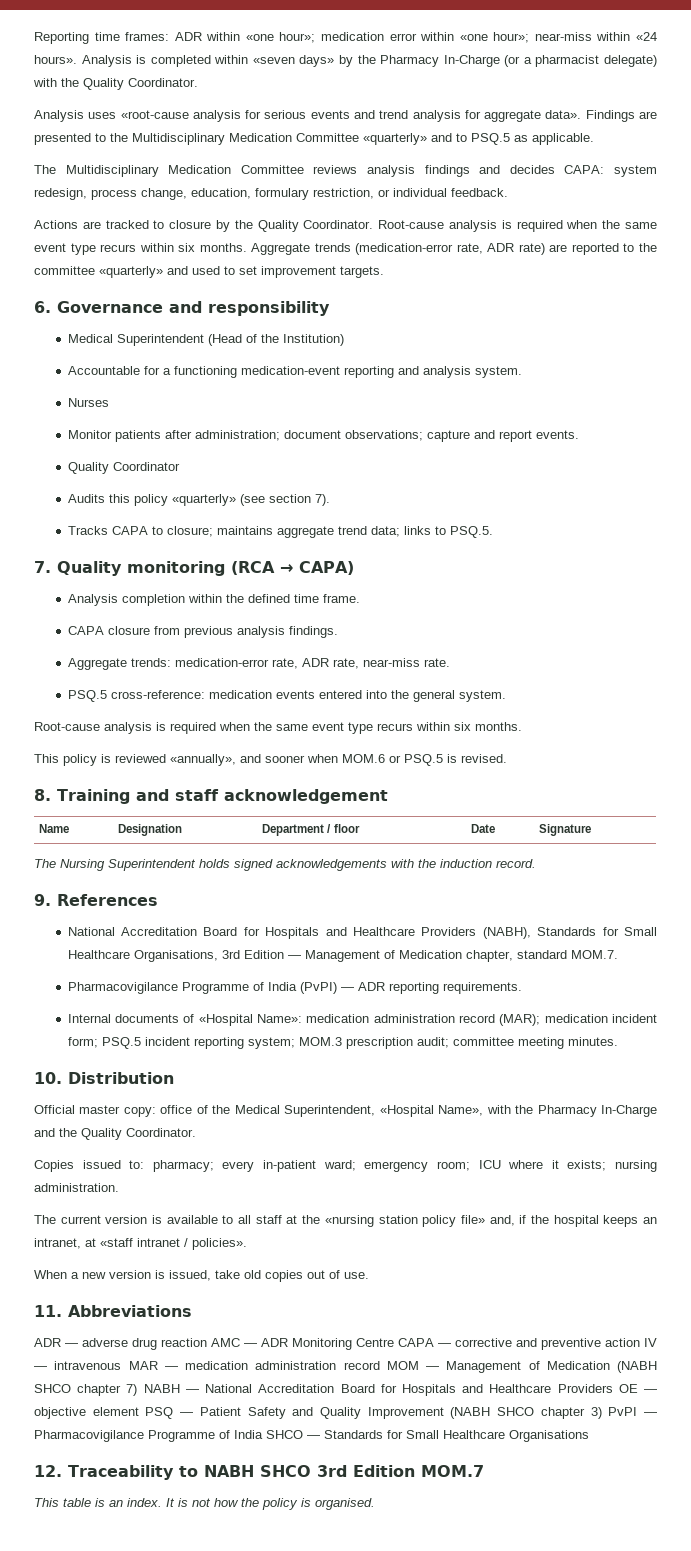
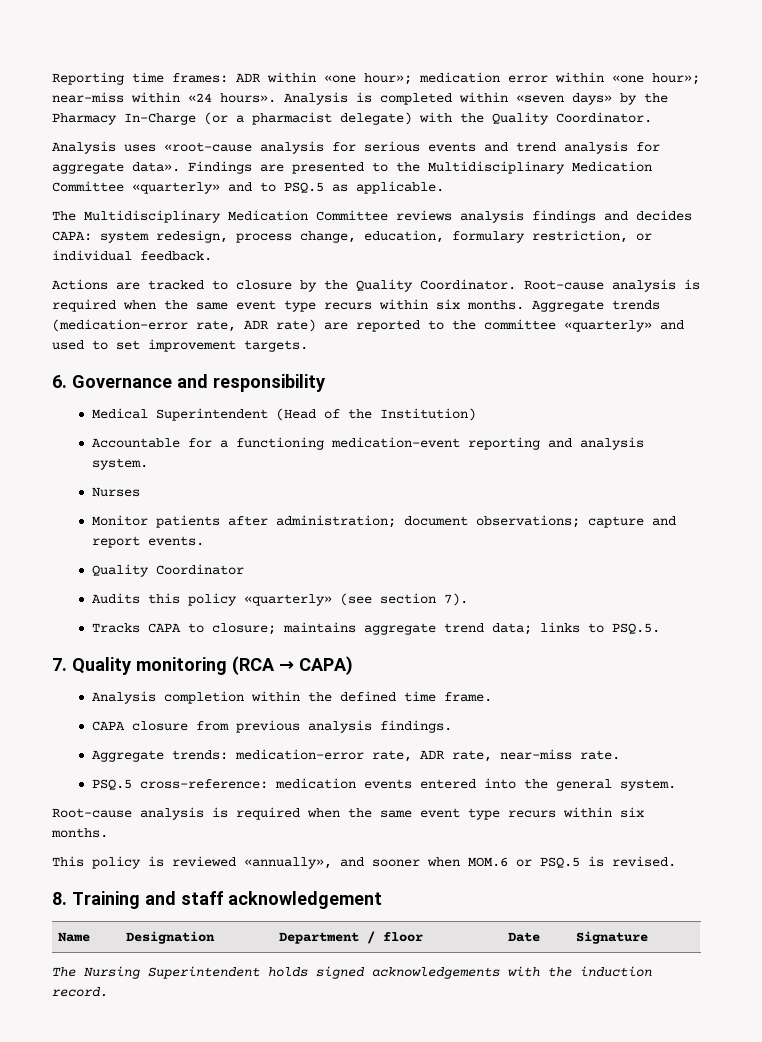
- 9. References
- National Accreditation Board for Hospitals and Healthcare Providers (NABH), Standards for Small Healthcare Organisations, 3rd Edition — Management of Medication chapter, standard MOM.7.
- Pharmacovigilance Programme of India (PvPI) — ADR reporting requirements.
- Internal documents of «Hospital Name»: medication administration record (MAR); medication incident form; PSQ.5 incident reporting system; MOM.3 prescription audit; committee meeting minutes.
- 10. Distribution
- Official master copy: office of the Medical Superintendent, «Hospital Name», with the Pharmacy In-Charge and the Quality Coordinator.
- Copies issued to: pharmacy; every in-patient ward; emergency room; ICU where it exists; nursing administration.
- The current version is available to all staff at the «nursing station policy file» and, if the hospital keeps an intranet, at «staff intranet / policies».
- When a new version is issued, take old copies out of use.
- 11. Abbreviations
- ADR — adverse drug reaction AMC — ADR Monitoring Centre CAPA — corrective and preventive action IV — intravenous MAR — medication administration record MOM — Management of Medication (NABH SHCO chapter 7) NABH — National Accreditation Board for Hospitals and Healthcare Providers OE — objective element PSQ — Patient Safety and Quality Improvement (NABH SHCO chapter 3) PvPI — Pharmacovigilance Programme of India SHCO — Standards for Small Healthcare Organisations
- 12. Traceability to NABH SHCO 3rd Edition MOM.7
- This table is an index. It is not how the policy is organised.

